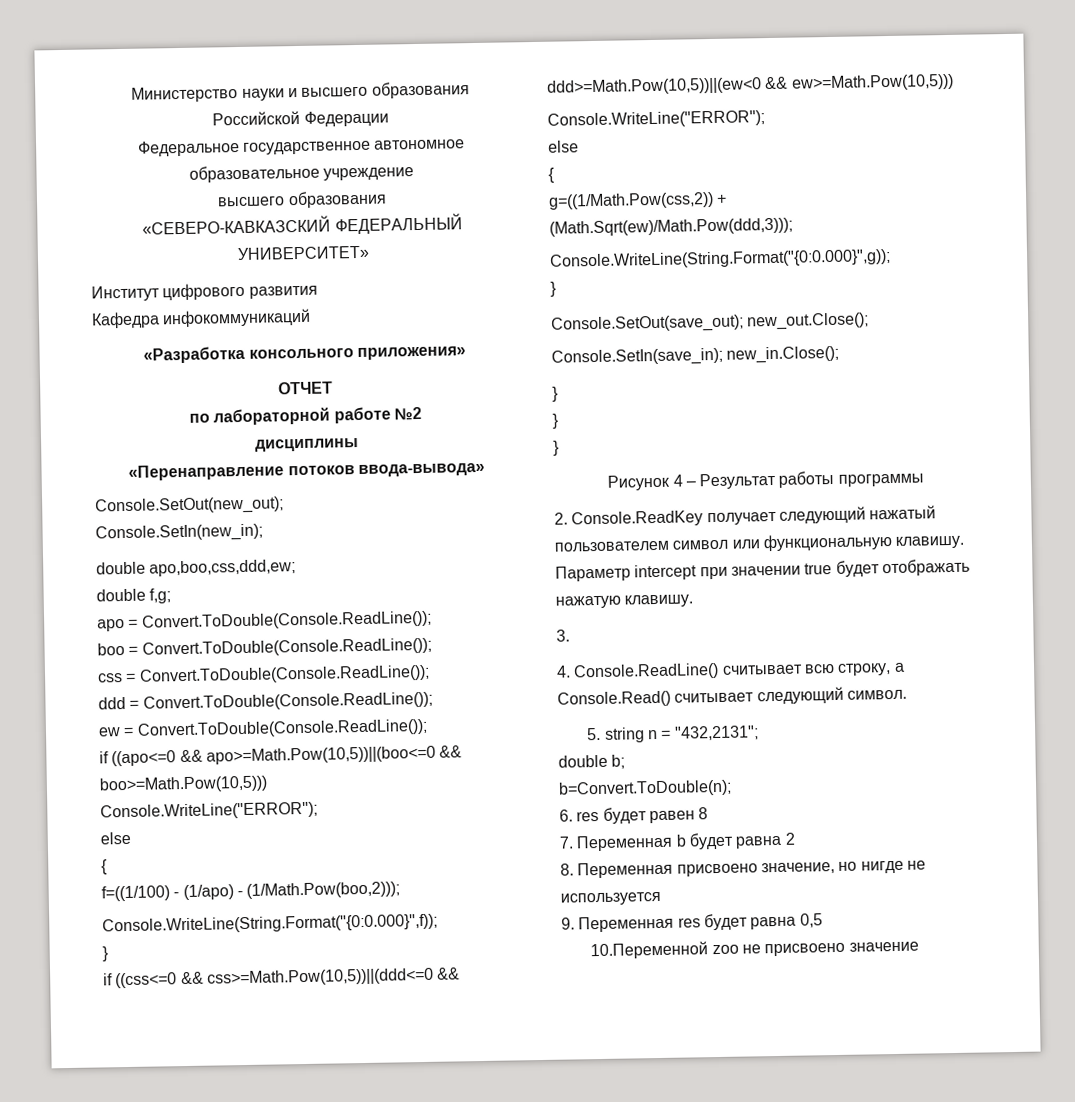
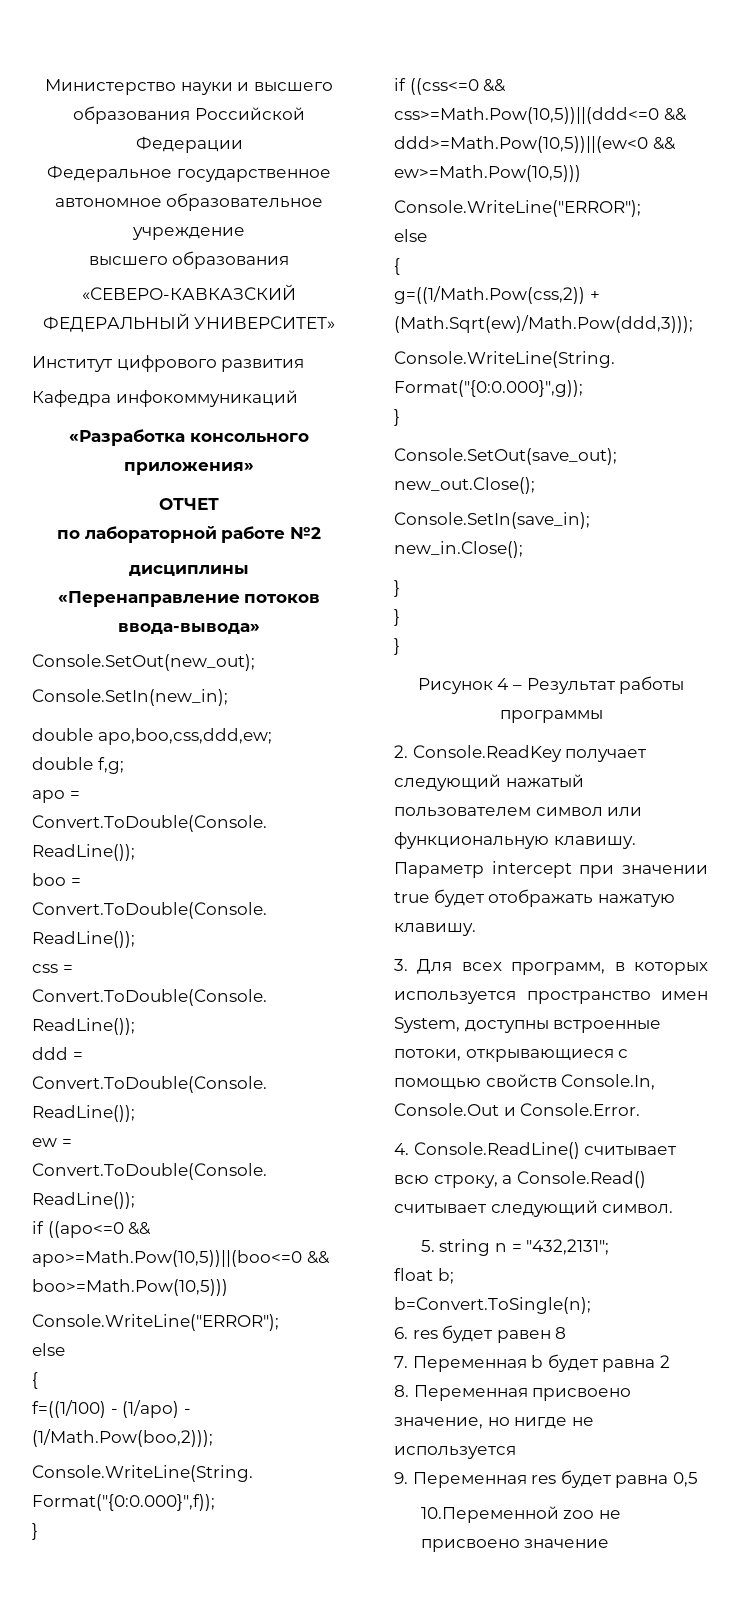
- 3.
+ 3. Для всех программ, в которых используется пространство имен System, доступны встроенные потоки, открывающиеся с помощью свойств Console.In, Console.Out и Console.Error.
- double b;
+ float b;
- b=Convert.ToDouble(n);
+ b=Convert.ToSingle(n);

